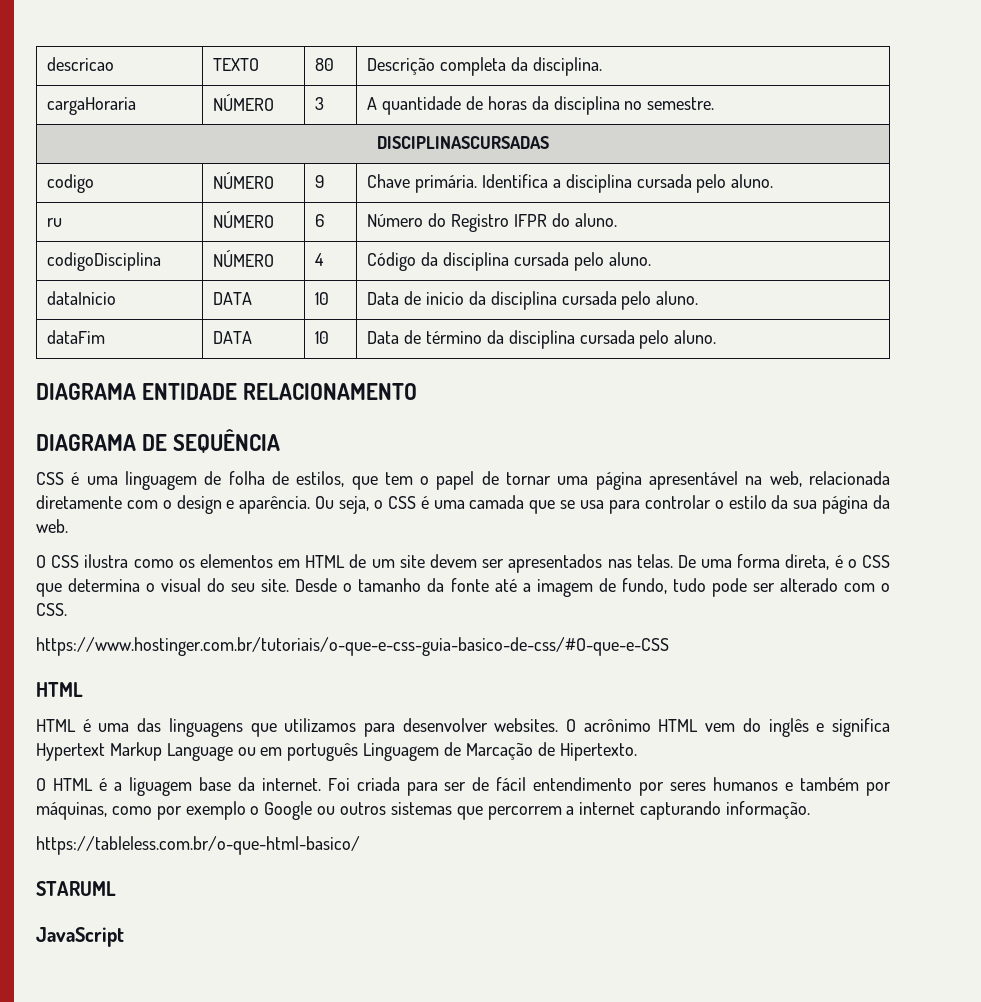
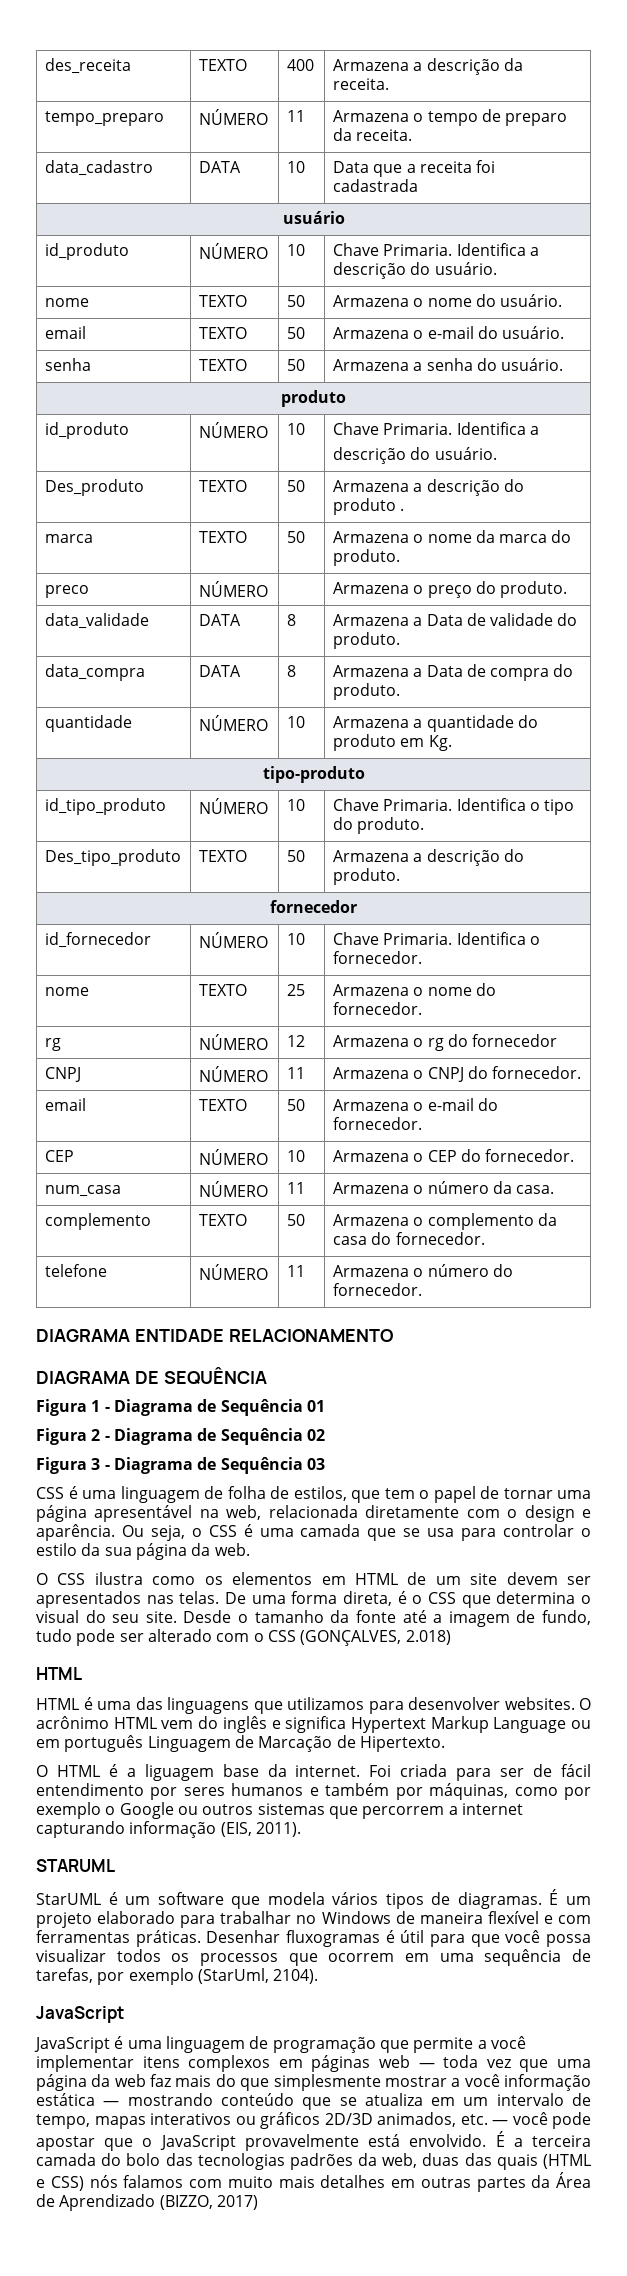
- descricao | TEXTO | 80 | Descrição completa da disciplina.
- cargaHoraria | NÚMERO | 3 | A quantidade de horas da disciplina no semestre.
- DISCIPLINASCURSADAS
- codigo | NÚMERO | 9 | Chave primária. Identifica a disciplina cursada pelo aluno.
- ru | NÚMERO | 6 | Número do Registro IFPR do aluno.
- codigoDisciplina | NÚMERO | 4 | Código da disciplina cursada pelo aluno.
- dataInicio | DATA | 10 | Data de inicio da disciplina cursada pelo aluno.
- dataFim | DATA | 10 | Data de término da disciplina cursada pelo aluno.
+ des_receita | TEXTO | 400 | Armazena a descrição da receita.
+ tempo_preparo | NÚMERO | 11 | Armazena o tempo de preparo da receita.
+ data_cadastro | DATA | 10 | Data que a receita foi cadastrada
+ usuário
+ id_produto | NÚMERO | 10 | Chave Primaria. Identifica a descrição do usuário.
+ nome | TEXTO | 50 | Armazena o nome do usuário.
+ email | TEXTO | 50 | Armazena o e-mail do usuário.
+ senha | TEXTO | 50 | Armazena a senha do usuário.
+ produto
+ id_produto | NÚMERO | 10 | Chave Primaria. Identifica a
+ descrição do usuário.
+ Des_produto | TEXTO | 50 | Armazena a descrição do produto .
+ marca | TEXTO | 50 | Armazena o nome da marca do produto.
+ preco | NÚMERO | | Armazena o preço do produto.
+ data_validade | DATA | 8 | Armazena a Data de validade do produto.
+ data_compra | DATA | 8 | Armazena a Data de compra do produto.
+ quantidade | NÚMERO | 10 | Armazena a quantidade do produto em Kg.
+ tipo-produto
+ id_tipo_produto | NÚMERO | 10 | Chave Primaria. Identifica o tipo do produto.
+ Des_tipo_produto | TEXTO | 50 | Armazena a descrição do produto.
+ fornecedor
+ id_fornecedor | NÚMERO | 10 | Chave Primaria. Identifica o fornecedor.
+ nome | TEXTO | 25 | Armazena o nome do fornecedor.
+ rg | NÚMERO | 12 | Armazena o rg do fornecedor
+ CNPJ | NÚMERO | 11 | Armazena o CNPJ do fornecedor.
+ email | TEXTO | 50 | Armazena o e-mail do fornecedor.
+ CEP | NÚMERO | 10 | Armazena o CEP do fornecedor.
+ num_casa | NÚMERO | 11 | Armazena o número da casa.
+ complemento | TEXTO | 50 | Armazena o complemento da casa do fornecedor.
+ telefone | NÚMERO | 11 | Armazena o número do fornecedor.
+ Figura 1 - Diagrama de Sequência 01
+ Figura 2 - Diagrama de Sequência 02
+ Figura 3 - Diagrama de Sequência 03
- Desde o tamanho da fonte até a imagem de fundo, tudo pode ser alterado com o CSS.
- https://www.hostinger.com.br/tutoriais/o-que-e-css-guia-basico-de-css/#O-que-e-CSS
+ Desde o tamanho da fonte até a imagem de fundo, tudo pode ser alterado com o CSS (GONÇALVES, 2.018)
- Foi criada para ser de fácil entendimento por seres humanos e também por máquinas, como por exemplo o Google ou outros sistemas que percorrem a internet capturando informação.
- https://tableless.com.br/o-que-html-basico/
+ Foi criada para ser de fácil entendimento por seres humanos e também por máquinas, como por exemplo o Google ou outros sistemas que percorrem a internet capturando informação (EIS, 2011).
  STARUML
+ StarUML é um software que modela vários tipos de diagramas. É um projeto elaborado para trabalhar no Windows de maneira flexível e com ferramentas práticas. Desenhar fluxogramas é útil para que você possa visualizar todos os processos que ocorrem em uma sequência de tarefas, por exemplo (StarUml, 2104).
  JavaScript
+ JavaScript é uma linguagem de programação que permite a você implementar itens complexos em páginas web — toda vez que uma página da web faz mais do que simplesmente mostrar a você informação estática — mostrando conteúdo que se atualiza em um intervalo de tempo, mapas interativos ou gráficos 2D/3D animados, etc. — você pode apostar que o JavaScript provavelmente está envolvido. É a terceira camada do bolo das tecnologias padrões da web, duas das quais (HTML e CSS) nós falamos com muito mais detalhes em outras partes da Área de Aprendizado (BIZZO, 2017)

